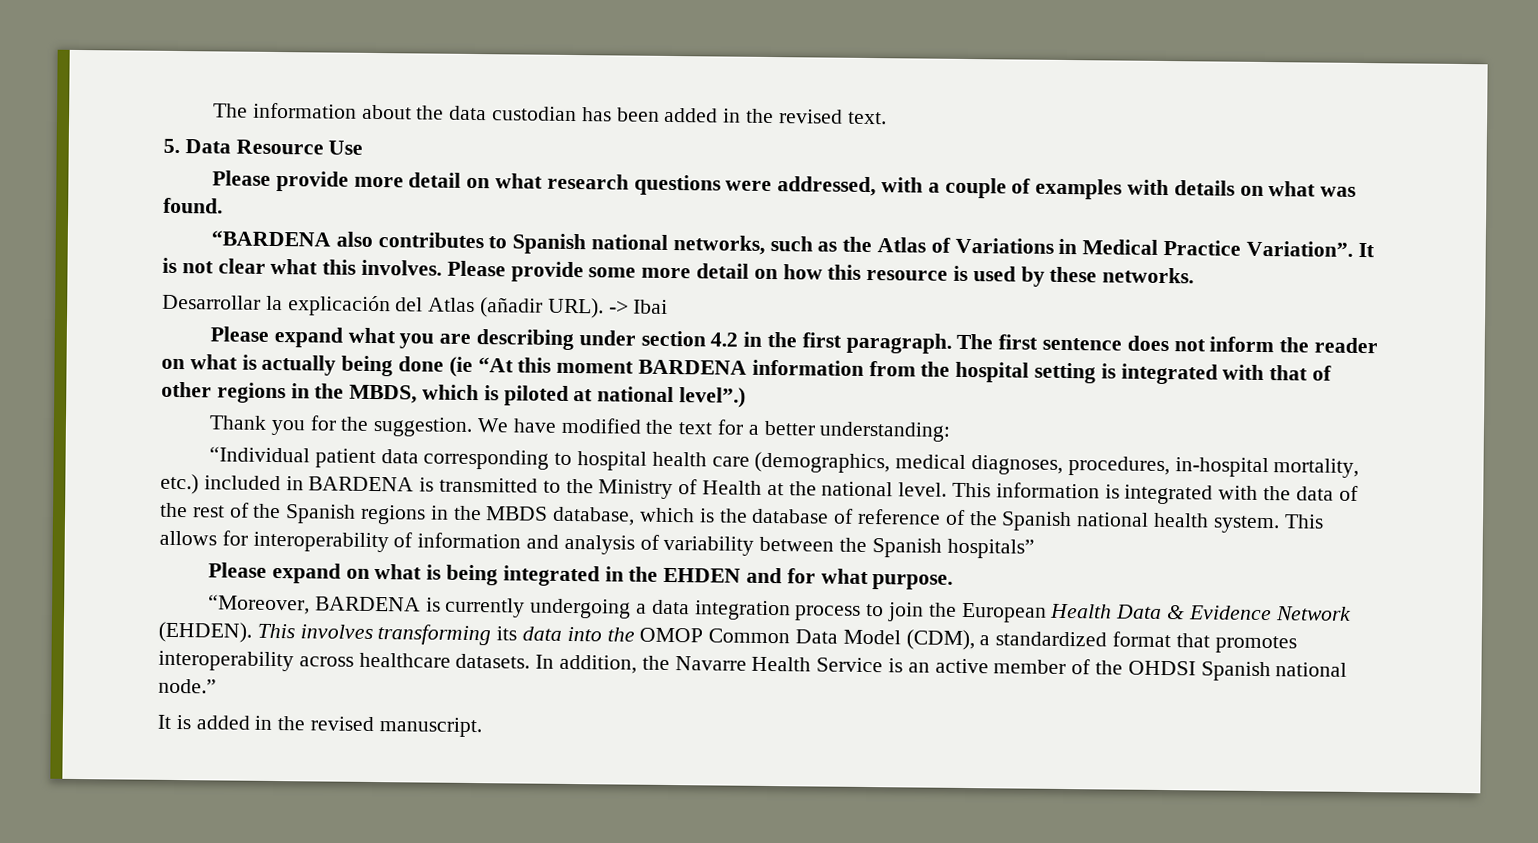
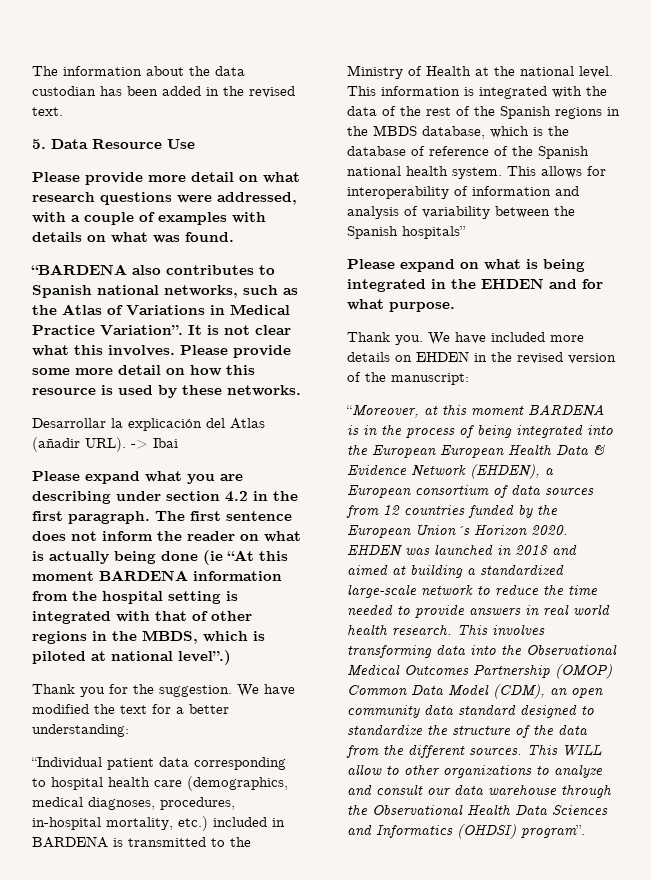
- “Moreover, BARDENA is currently undergoing a data integration process to join the European Health Data & Evidence Network (EHDEN).
+ Thank you. We have included more details on EHDEN in the revised version of the manuscript:
+ “Moreover, at this moment BARDENA is in the process of being integrated into the European European Health Data & Evidence Network (EHDEN), a European consortium of data sources from 12 countries funded by the European Union´s Horizon 2020. EHDEN was launched in 2018 and aimed at building a standardized large-scale network to reduce the time needed to provide answers in real world health research.
- This involves transforming its data into the OMOP Common Data Model (CDM), a standardized format that promotes interoperability across healthcare datasets. In addition, the Navarre Health Service is an active member of the OHDSI Spanish national node.”
- It is added in the revised manuscript.
+ This involves transforming data into the Observational Medical Outcomes Partnership (OMOP) Common Data Model (CDM), an open community data standard designed to standardize the structure of the data from the different sources. This WILL allow to other organizations to analyze and consult our data warehouse through the Observational Health Data Sciences and Informatics (OHDSI) program”.

